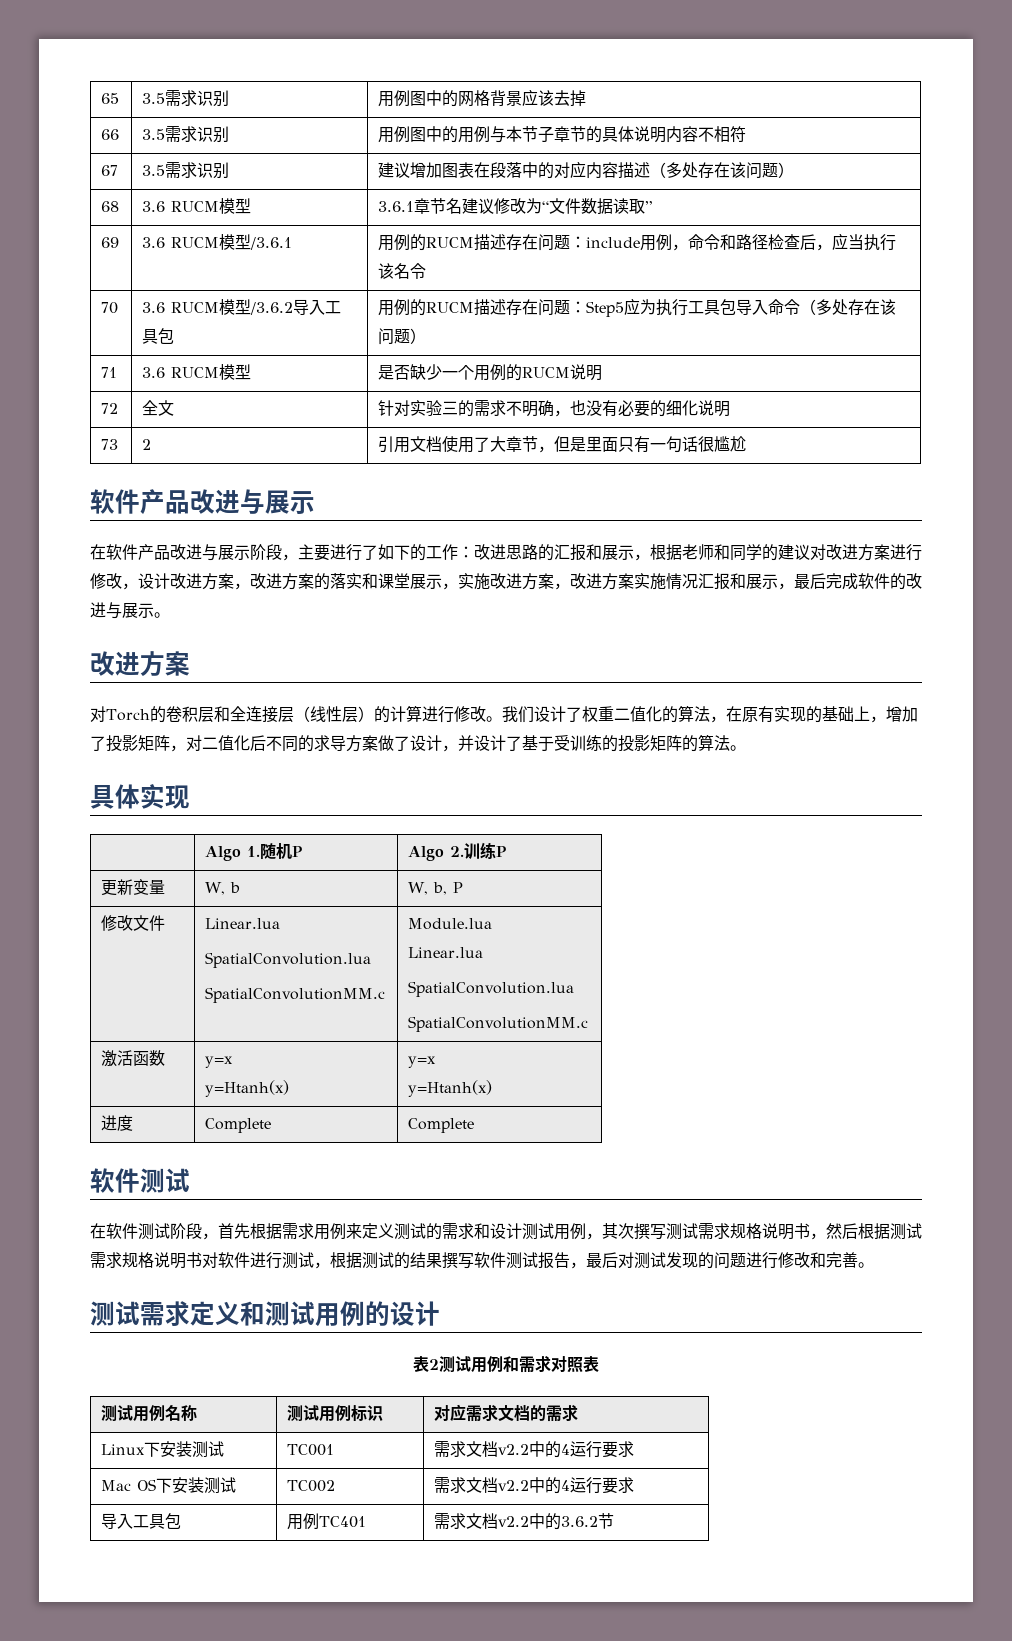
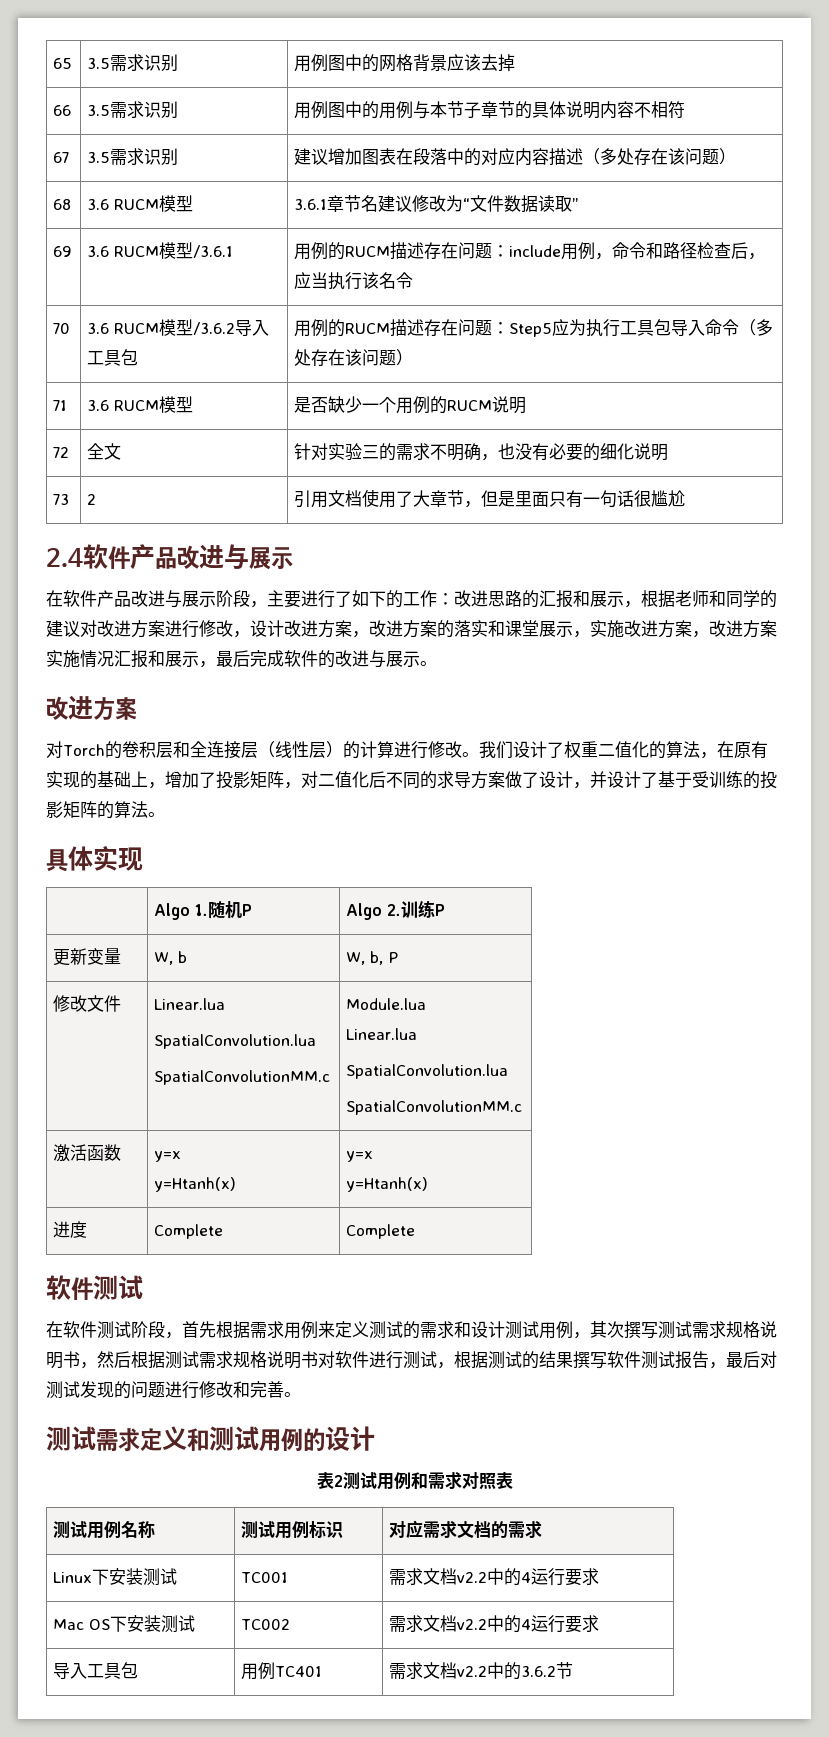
  73 | 2 | 引用文档使用了大章节，但是里面只有一句话很尴尬
- 软件产品改进与展示
+ 2.4软件产品改进与展示

